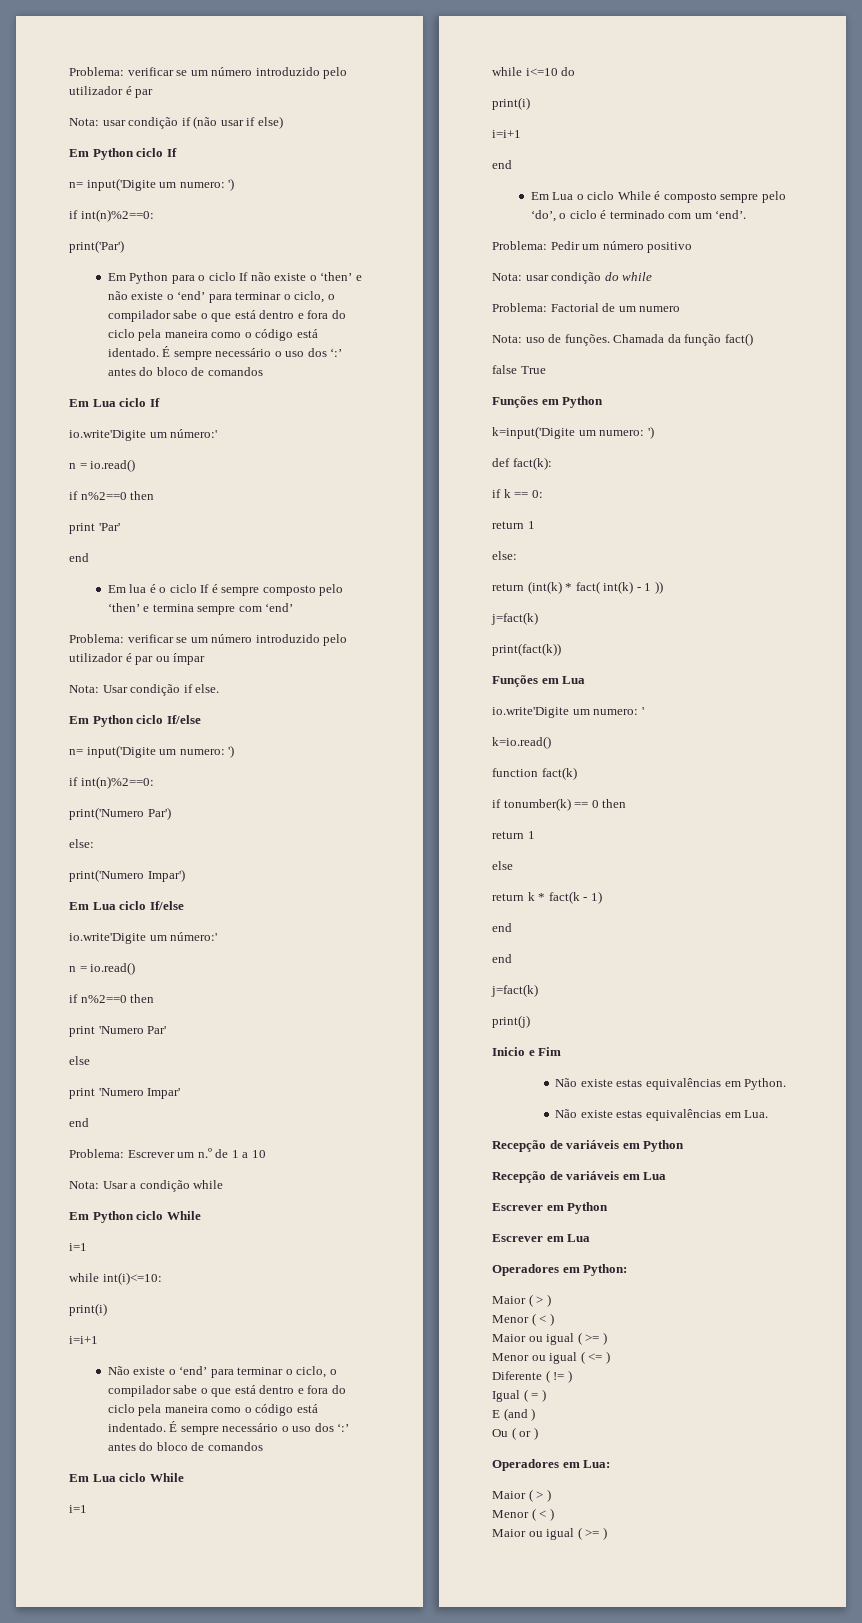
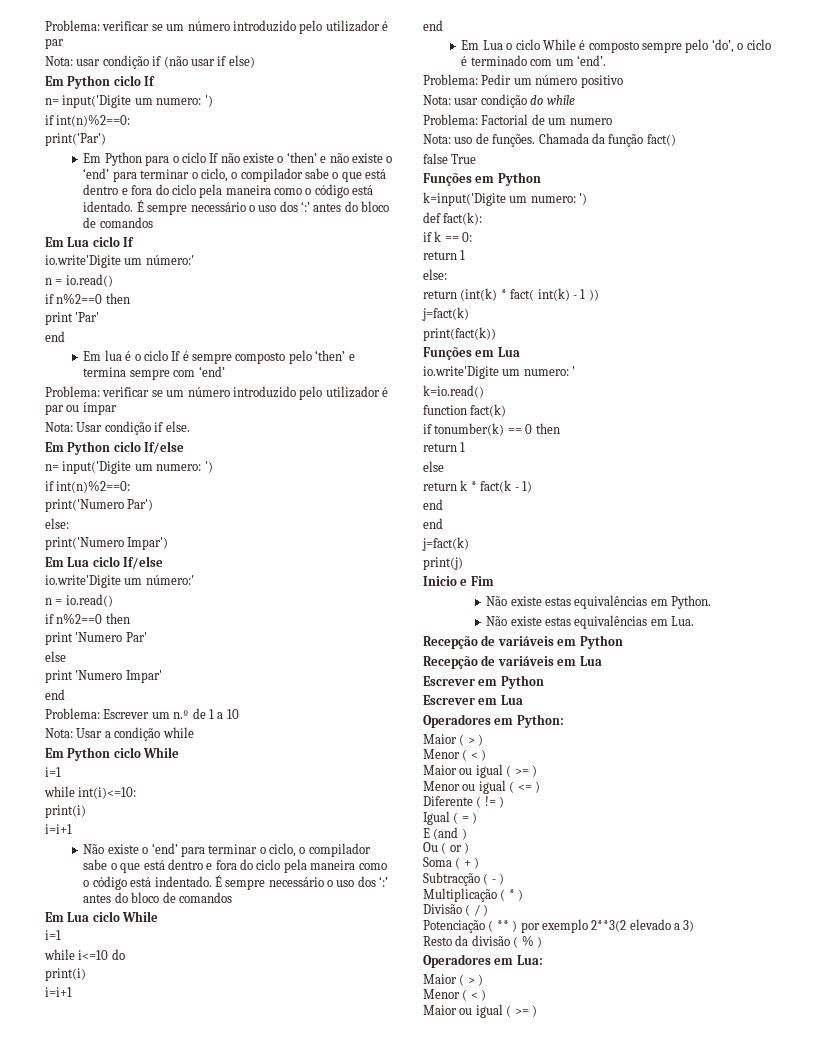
+ Soma ( + )
+ Subtracção ( - )
+ Multiplicação ( * )
+ Divisão ( / )
+ Potenciação ( ** ) por exemplo 2**3(2 elevado a 3)
+ Resto da divisão ( % )

